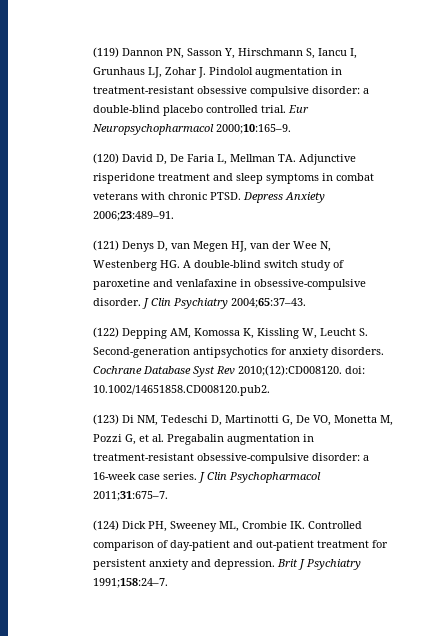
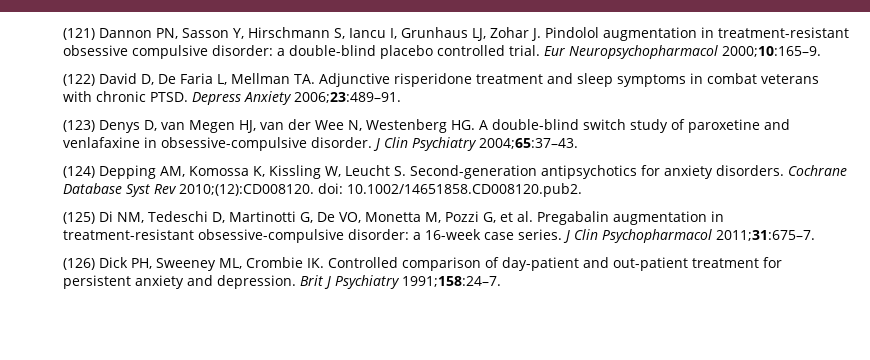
- (119) Dannon PN, Sasson Y, Hirschmann S, Iancu I, Grunhaus LJ, Zohar J. Pindolol augmentation in treatment-resistant obsessive compulsive disorder: a double-blind placebo controlled trial.
+ (121) Dannon PN, Sasson Y, Hirschmann S, Iancu I, Grunhaus LJ, Zohar J. Pindolol augmentation in treatment-resistant obsessive compulsive disorder: a double-blind placebo controlled trial.
- (120) David D, De Faria L, Mellman TA. Adjunctive risperidone treatment and sleep symptoms in combat veterans with chronic PTSD.
+ (122) David D, De Faria L, Mellman TA. Adjunctive risperidone treatment and sleep symptoms in combat veterans with chronic PTSD.
- (121) Denys D, van Megen HJ, van der Wee N, Westenberg HG. A double-blind switch study of paroxetine and venlafaxine in obsessive-compulsive disorder.
+ (123) Denys D, van Megen HJ, van der Wee N, Westenberg HG. A double-blind switch study of paroxetine and venlafaxine in obsessive-compulsive disorder.
- (122) Depping AM, Komossa K, Kissling W, Leucht S. Second-generation antipsychotics for anxiety disorders.
+ (124) Depping AM, Komossa K, Kissling W, Leucht S. Second-generation antipsychotics for anxiety disorders.
- (123) Di NM, Tedeschi D, Martinotti G, De VO, Monetta M, Pozzi G, et al. Pregabalin augmentation in treatment-resistant obsessive-compulsive disorder: a 16-week case series.
+ (125) Di NM, Tedeschi D, Martinotti G, De VO, Monetta M, Pozzi G, et al. Pregabalin augmentation in treatment-resistant obsessive-compulsive disorder: a 16-week case series.
- (124) Dick PH, Sweeney ML, Crombie IK. Controlled comparison of day-patient and out-patient treatment for persistent anxiety and depression.
+ (126) Dick PH, Sweeney ML, Crombie IK. Controlled comparison of day-patient and out-patient treatment for persistent anxiety and depression.

